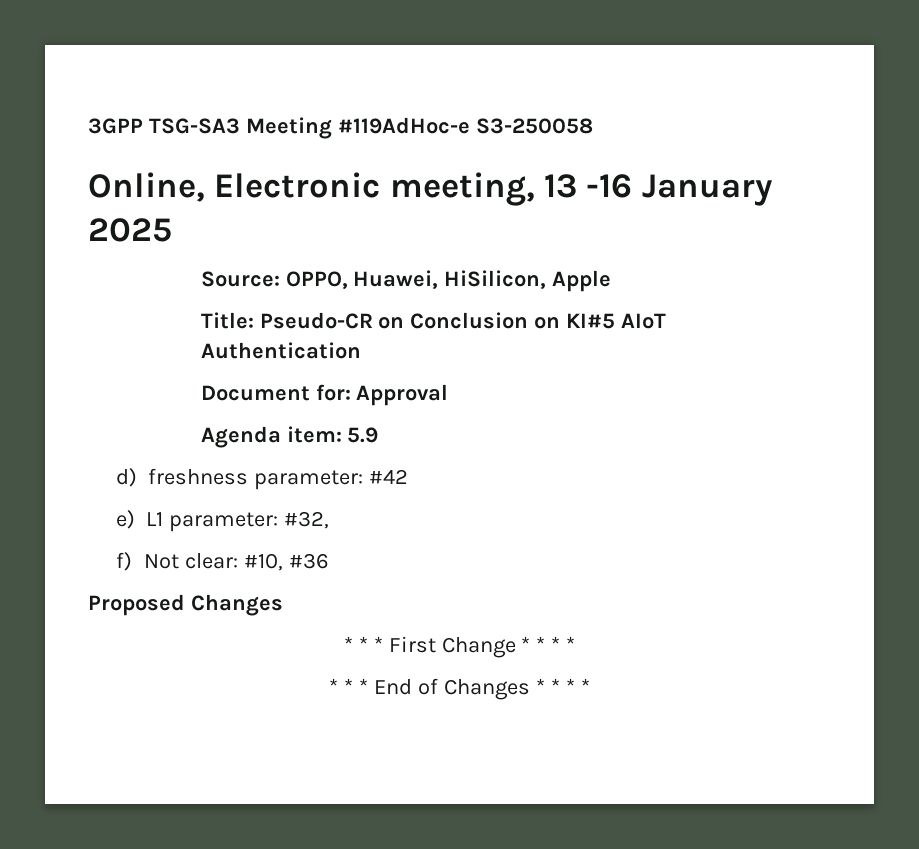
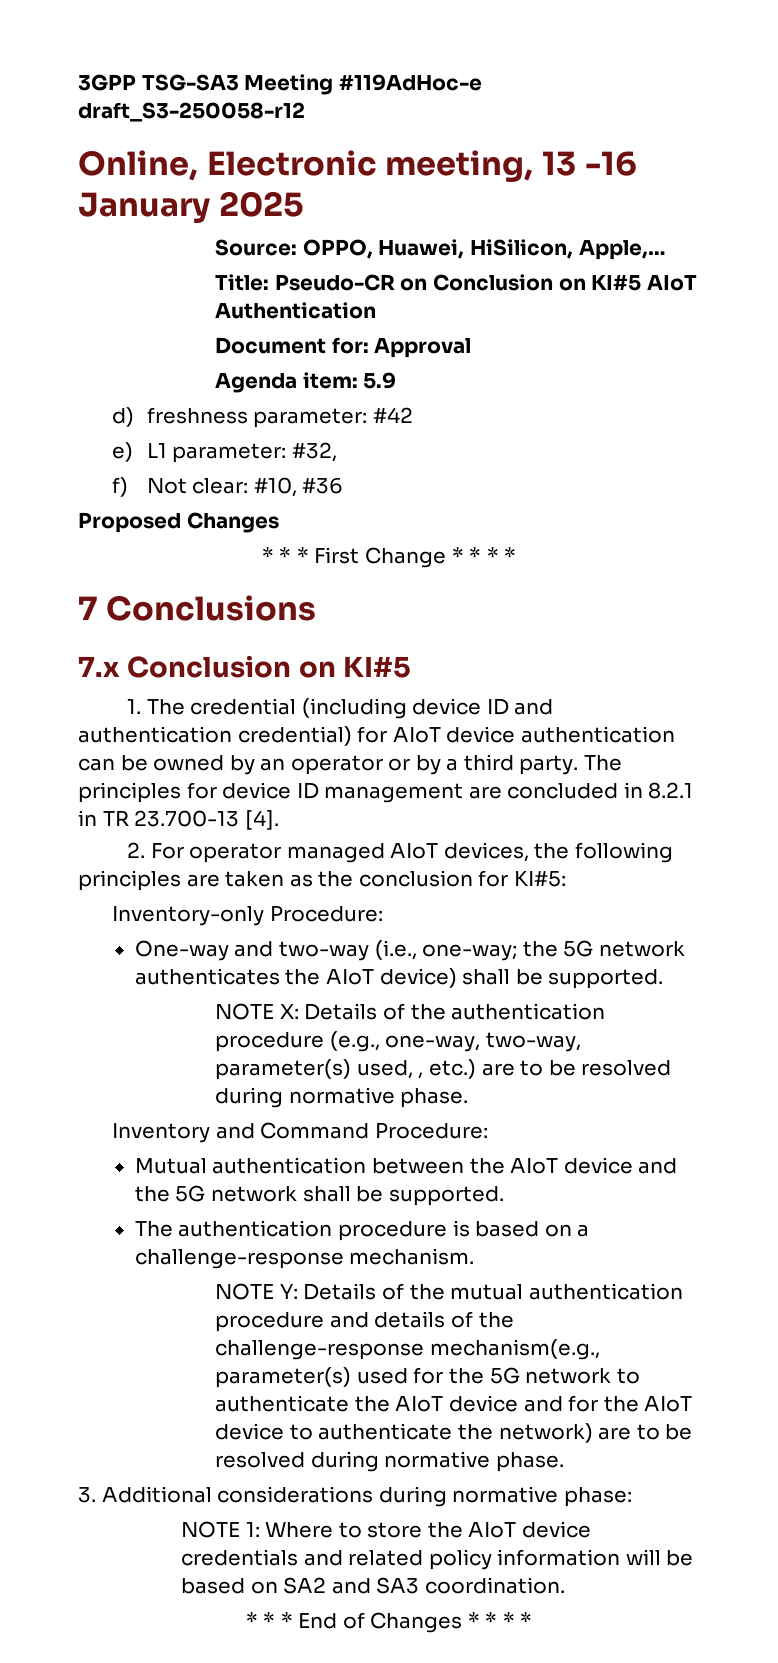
- 3GPP TSG-SA3 Meeting #119AdHoc-e S3-250058
+ 3GPP TSG-SA3 Meeting #119AdHoc-e draft_S3-250058-r12
- Source: OPPO, Huawei, HiSilicon, Apple
+ Source: OPPO, Huawei, HiSilicon, Apple,…
+ 7 Conclusions
+ 7.x Conclusion on KI#5
+ 1. The credential (including device ID and authentication credential) for AIoT device authentication can be owned by an operator or by a third party. The principles for device ID management are concluded in 8.2.1 in TR 23.700-13 [4].
+ 2. For operator managed AIoT devices, the following principles are taken as the conclusion for KI#5:
+ Inventory-only Procedure:
+ One-way and two-way (i.e., one-way; the 5G network authenticates the AIoT device) shall be supported.
+ NOTE X: Details of the authentication procedure (e.g., one-way, two-way, parameter(s) used, , etc.) are to be resolved during normative phase.
+ Inventory and Command Procedure:
+ Mutual authentication between the AIoT device and the 5G network shall be supported.
+ The authentication procedure is based on a challenge-response mechanism.
+ NOTE Y: Details of the mutual authentication procedure and details of the challenge-response mechanism(e.g., parameter(s) used for the 5G network to authenticate the AIoT device and for the AIoT device to authenticate the network) are to be resolved during normative phase.
+ 3. Additional considerations during normative phase:
+ NOTE 1: Where to store the AIoT device credentials and related policy information will be based on SA2 and SA3 coordination.

